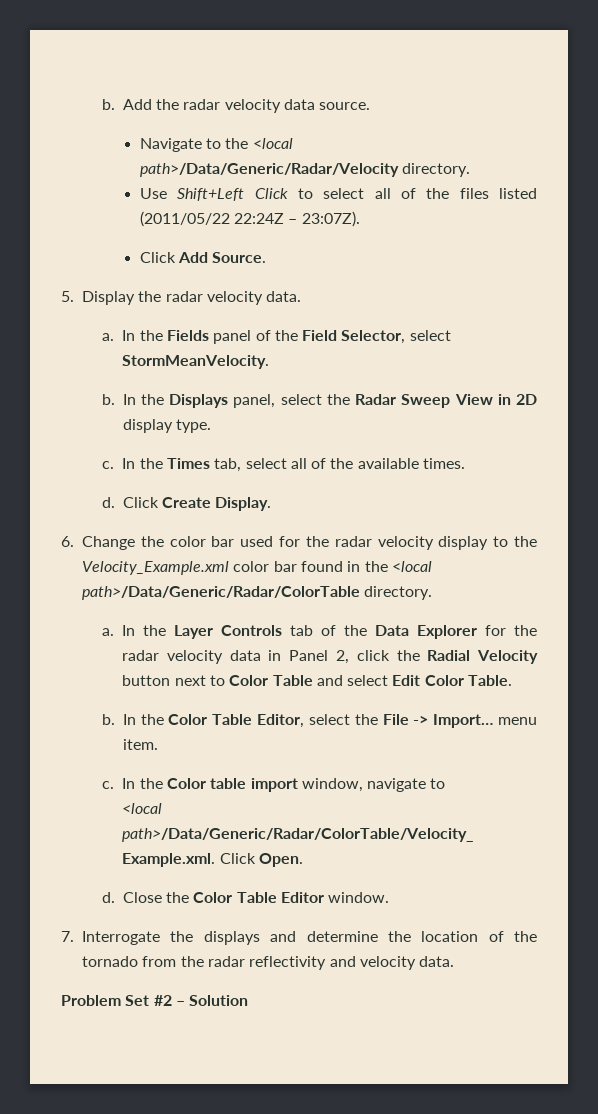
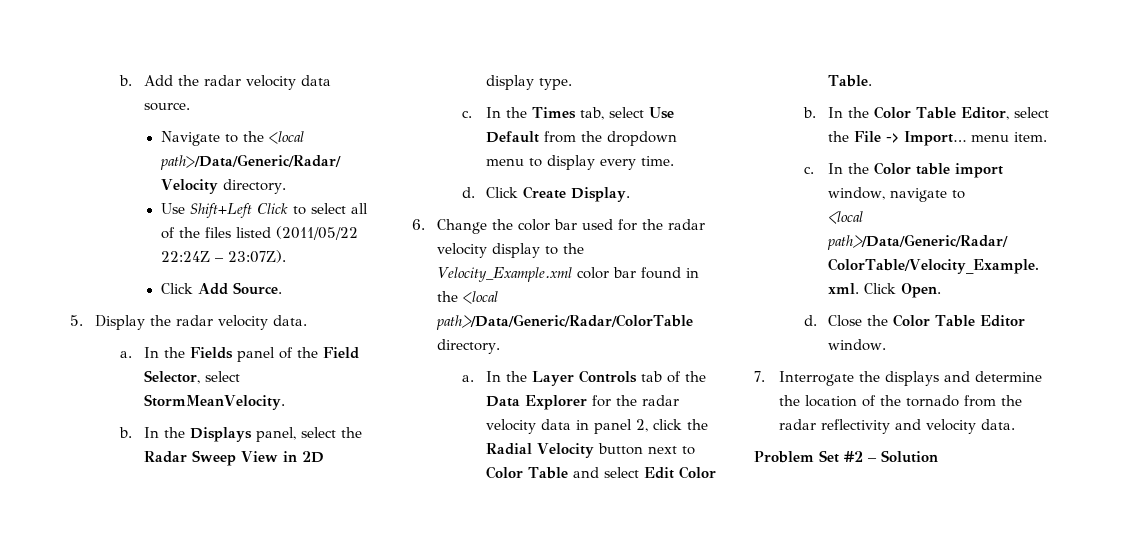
- In the Times tab, select all of the available times.
+ In the Times tab, select Use Default from the dropdown menu to display every time.
- In the Layer Controls tab of the Data Explorer for the radar velocity data in Panel 2, click the Radial Velocity button next to Color Table and select Edit Color Table.
+ In the Layer Controls tab of the Data Explorer for the radar velocity data in panel 2, click the Radial Velocity button next to Color Table and select Edit Color Table.

